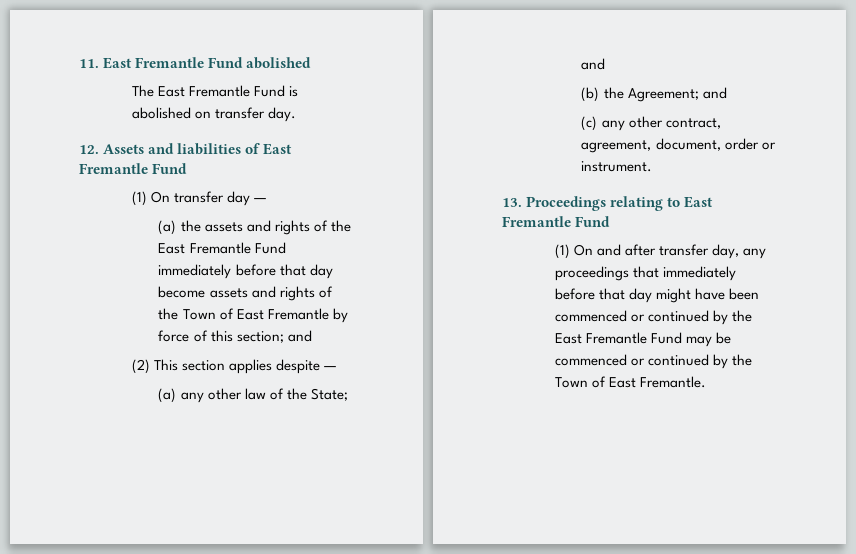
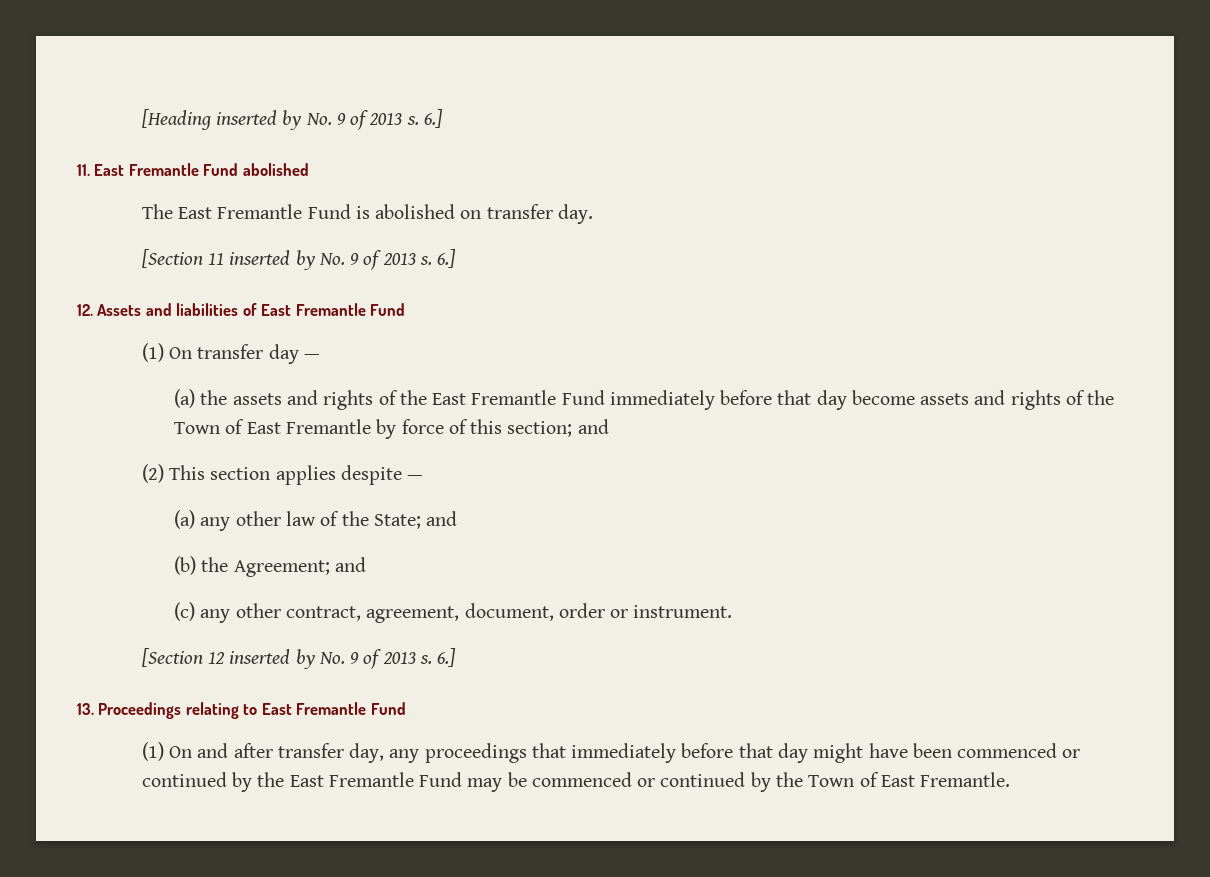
+ [Heading inserted by No. 9 of 2013 s. 6.]
+ [Section 11 inserted by No. 9 of 2013 s. 6.]
+ [Section 12 inserted by No. 9 of 2013 s. 6.]

